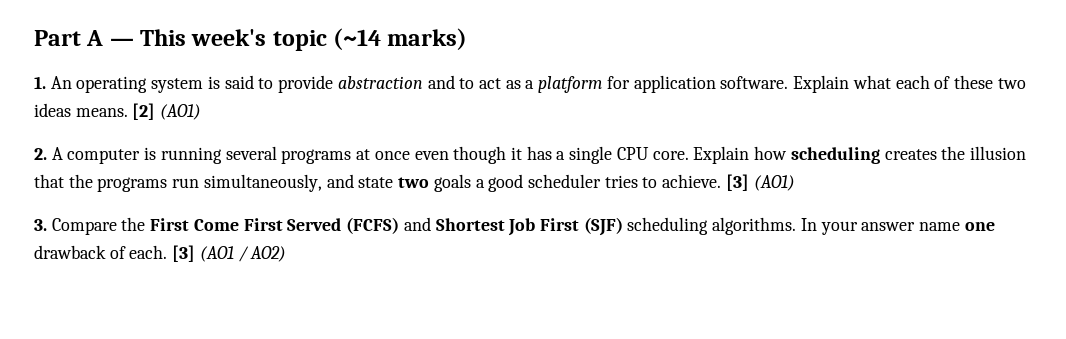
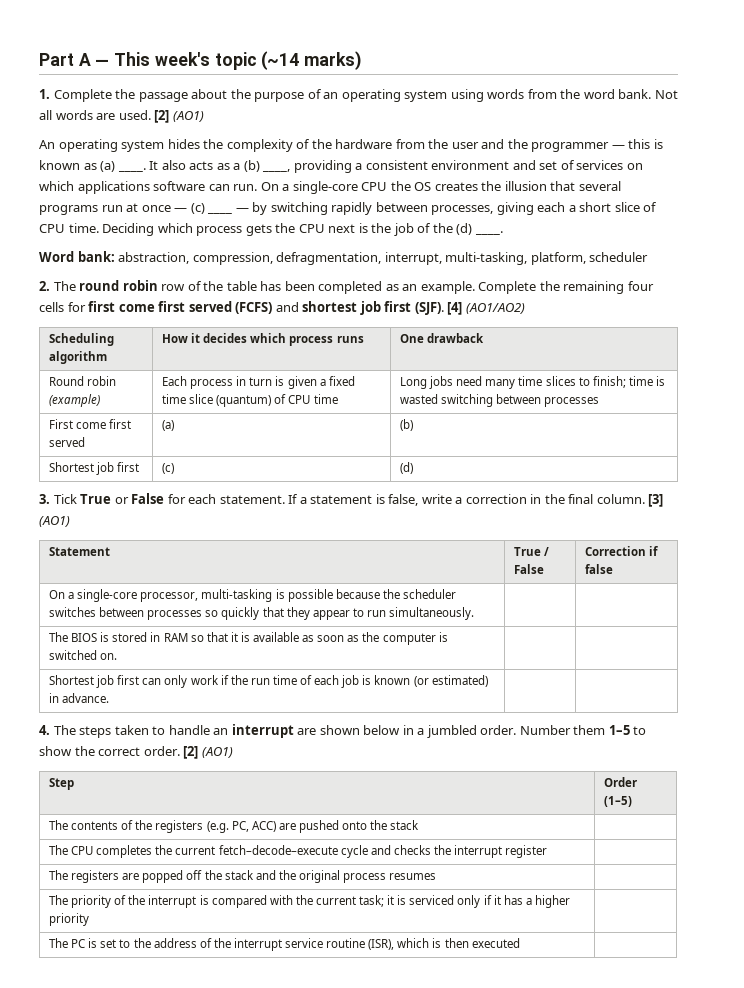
- 1. An operating system is said to provide abstraction and to act as a platform for application software. Explain what each of these two ideas means. [2] (AO1)
- 2. A computer is running several programs at once even though it has a single CPU core. Explain how scheduling creates the illusion that the programs run simultaneously, and state two goals a good scheduler tries to achieve. [3] (AO1)
- 3. Compare the First Come First Served (FCFS) and Shortest Job First (SJF) scheduling algorithms. In your answer name one drawback of each. [3] (AO1 / AO2)
+ 1. Complete the passage about the purpose of an operating system using words from the word bank. Not all words are used. [2] (AO1)
+ An operating system hides the complexity of the hardware from the user and the programmer — this is known as (a) ____. It also acts as a (b) ____, providing a consistent environment and set of services on which applications software can run. On a single-core CPU the OS creates the illusion that several programs run at once — (c) ____ — by switching rapidly between processes, giving each a short slice of CPU time. Deciding which process gets the CPU next is the job of the (d) ____.
+ Word bank: abstraction, compression, defragmentation, interrupt, multi-tasking, platform, scheduler
+ 2. The round robin row of the table has been completed as an example. Complete the remaining four cells for first come first served (FCFS) and shortest job first (SJF). [4] (AO1/AO2)
+ Scheduling algorithm | How it decides which process runs | One drawback
+ Round robin (example) | Each process in turn is given a fixed time slice (quantum) of CPU time | Long jobs need many time slices to finish; time is wasted switching between processes
+ First come first served | (a) | (b)
+ Shortest job first | (c) | (d)
+ 3. Tick True or False for each statement. If a statement is false, write a correction in the final column. [3] (AO1)
+ Statement | True / False | Correction if false
+ On a single-core processor, multi-tasking is possible because the scheduler switches between processes so quickly that they appear to run simultaneously. | |
+ The BIOS is stored in RAM so that it is available as soon as the computer is switched on. | |
+ Shortest job first can only work if the run time of each job is known (or estimated) in advance. | |
+ 4. The steps taken to handle an interrupt are shown below in a jumbled order. Number them 1–5 to show the correct order. [2] (AO1)
+ Step | Order (1–5)
+ The contents of the registers (e.g. PC, ACC) are pushed onto the stack |
+ The CPU completes the current fetch–decode–execute cycle and checks the interrupt register |
+ The registers are popped off the stack and the original process resumes |
+ The priority of the interrupt is compared with the current task; it is serviced only if it has a higher priority |
+ The PC is set to the address of the interrupt service routine (ISR), which is then executed |

